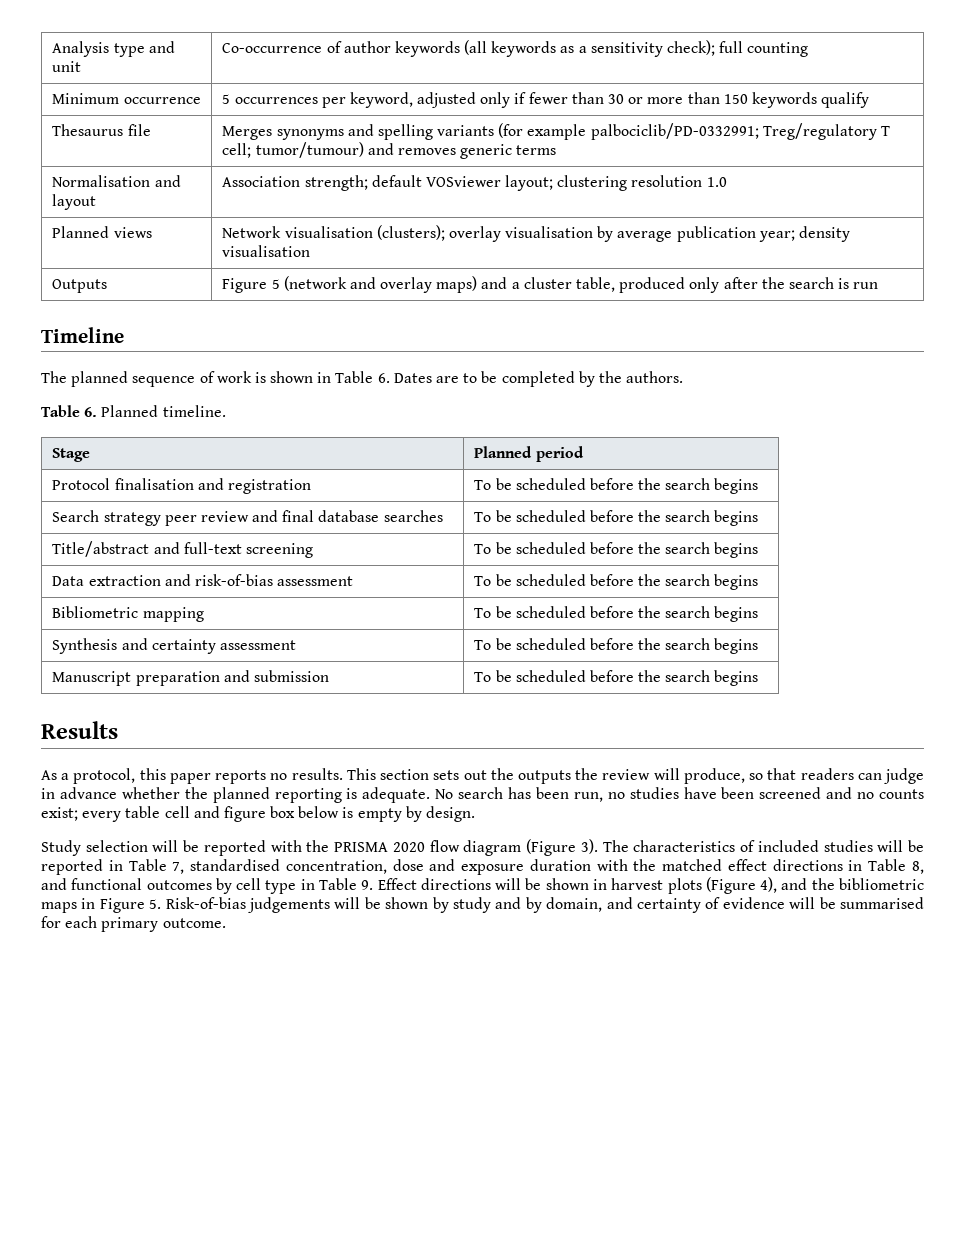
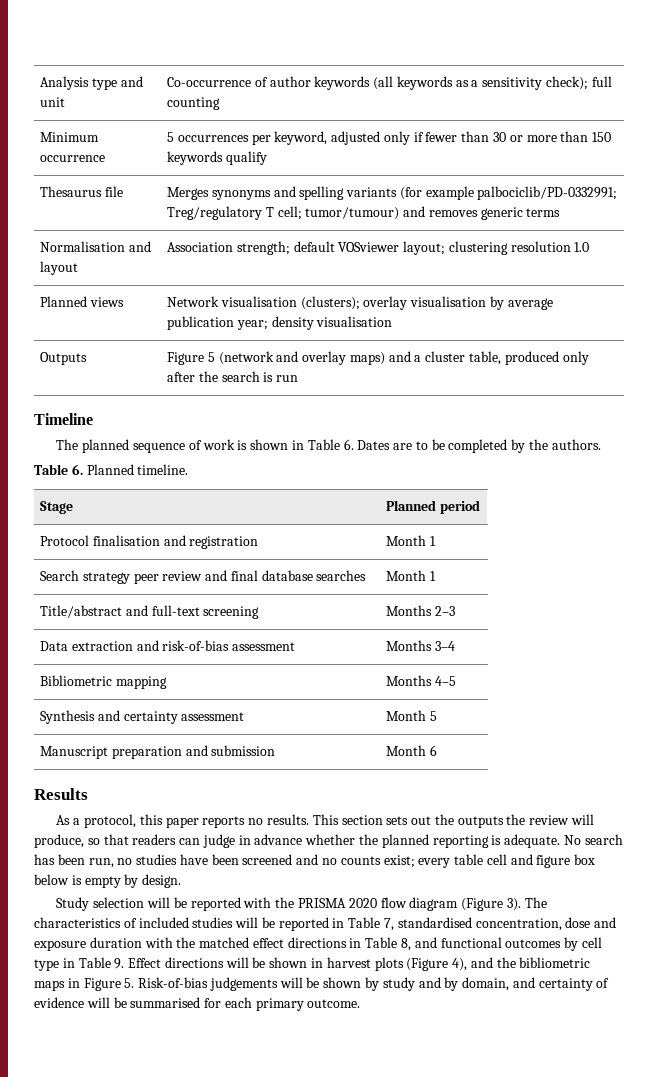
- Protocol finalisation and registration | To be scheduled before the search begins
+ Protocol finalisation and registration | Month 1
- Search strategy peer review and final database searches | To be scheduled before the search begins
- Title/abstract and full-text screening | To be scheduled before the search begins
+ Search strategy peer review and final database searches | Month 1
+ Title/abstract and full-text screening | Months 2–3
- Data extraction and risk-of-bias assessment | To be scheduled before the search begins
- Bibliometric mapping | To be scheduled before the search begins
- Synthesis and certainty assessment | To be scheduled before the search begins
- Manuscript preparation and submission | To be scheduled before the search begins
+ Data extraction and risk-of-bias assessment | Months 3–4
+ Bibliometric mapping | Months 4–5
+ Synthesis and certainty assessment | Month 5
+ Manuscript preparation and submission | Month 6

